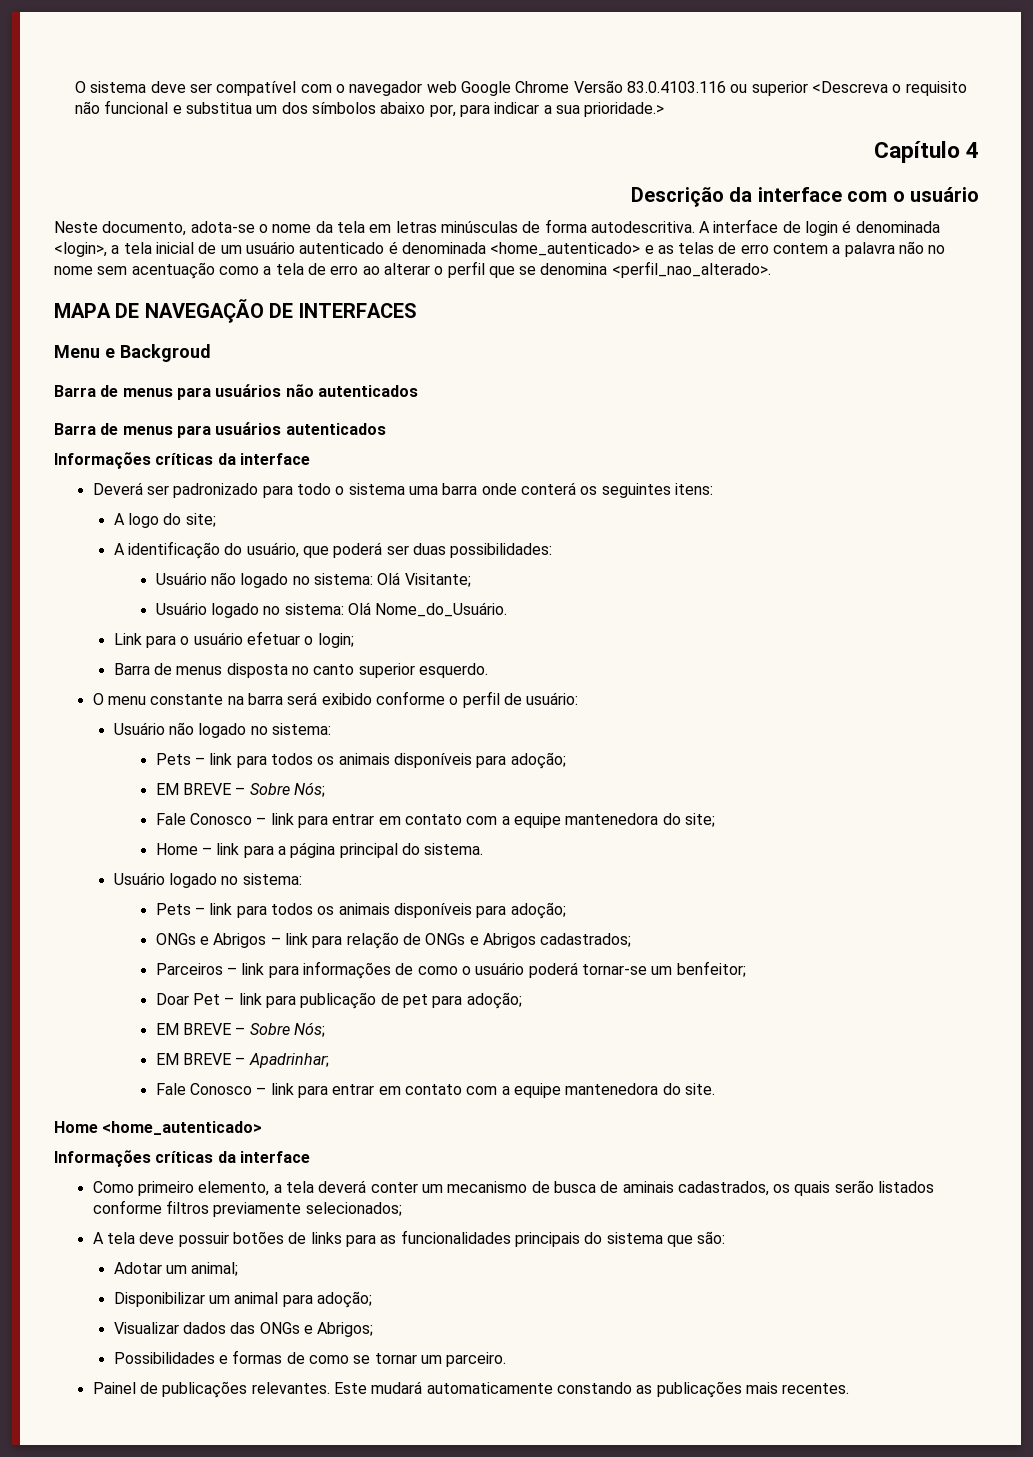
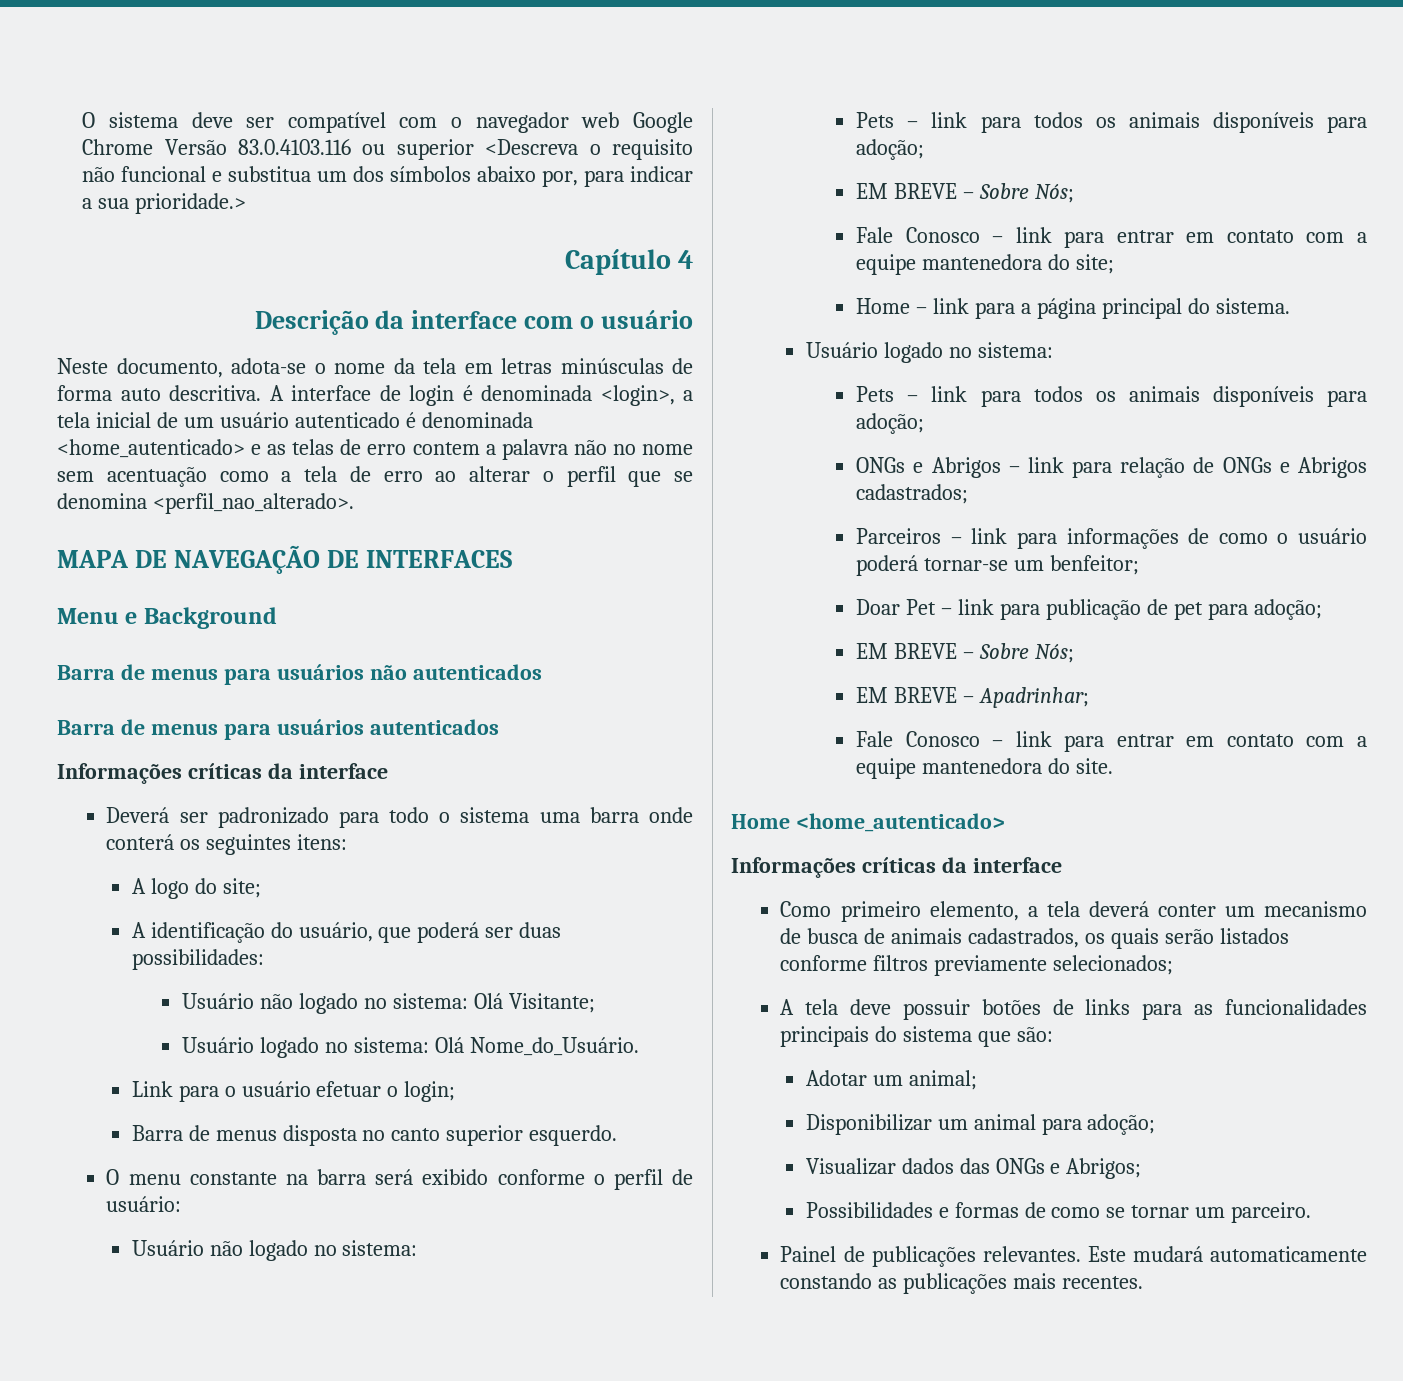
- Neste documento, adota-se o nome da tela em letras minúsculas de forma autodescritiva.
+ Neste documento, adota-se o nome da tela em letras minúsculas de forma auto descritiva.
- Menu e Backgroud
+ Menu e Background
- Como primeiro elemento, a tela deverá conter um mecanismo de busca de aminais cadastrados, os quais serão listados conforme filtros previamente selecionados;
+ Como primeiro elemento, a tela deverá conter um mecanismo de busca de animais cadastrados, os quais serão listados conforme filtros previamente selecionados;

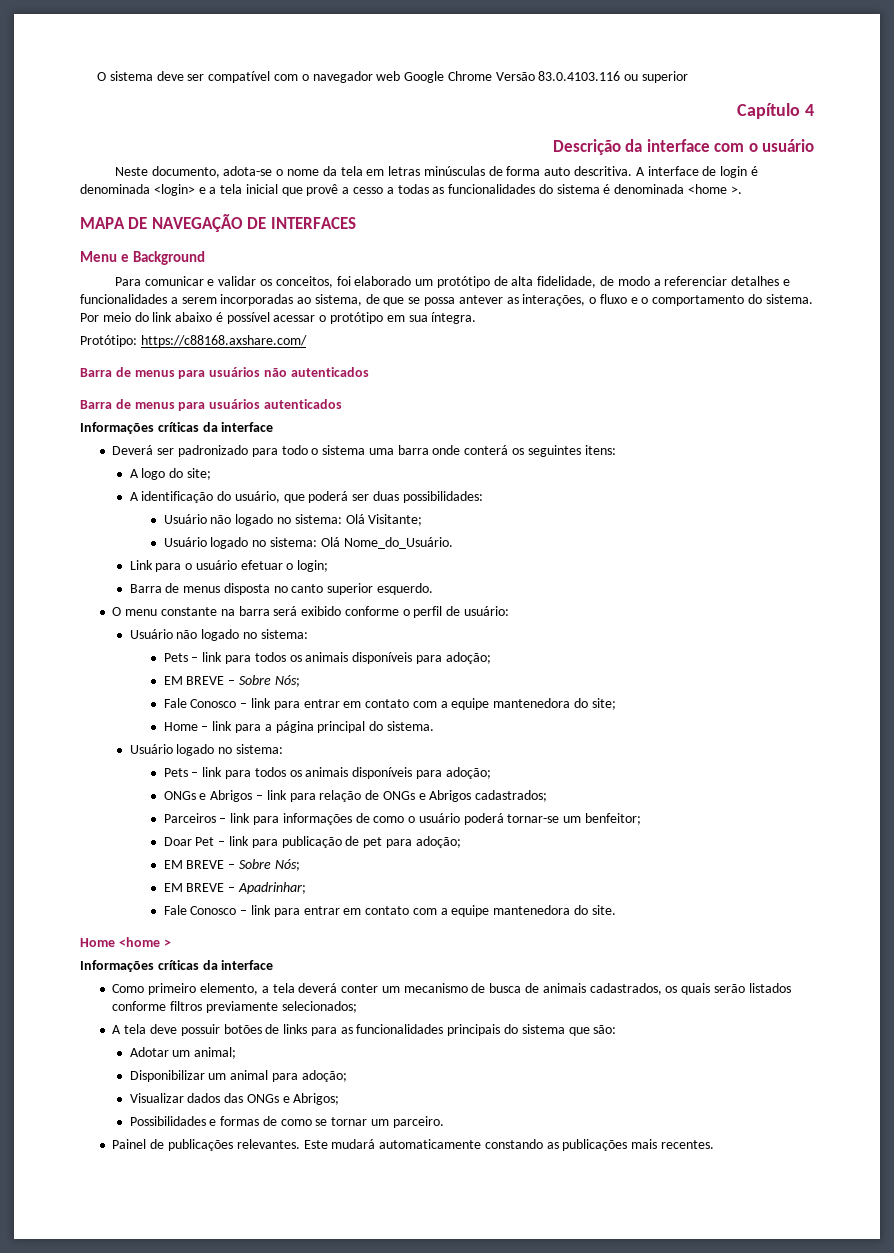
- O sistema deve ser compatível com o navegador web Google Chrome Versão 83.0.4103.116 ou superior <Descreva o requisito não funcional e substitua um dos símbolos abaixo por, para indicar a sua prioridade.>
+ O sistema deve ser compatível com o navegador web Google Chrome Versão 83.0.4103.116 ou superior
- A interface de login é denominada <login>, a tela inicial de um usuário autenticado é denominada <home_autenticado> e as telas de erro contem a palavra não no nome sem acentuação como a tela de erro ao alterar o perfil que se denomina <perfil_nao_alterado>.
+ A interface de login é denominada <login> e a tela inicial que provê a cesso a todas as funcionalidades do sistema é denominada <home >.
+ Para comunicar e validar os conceitos, foi elaborado um protótipo de alta fidelidade, de modo a referenciar detalhes e funcionalidades a serem incorporadas ao sistema, de que se possa antever as interações, o fluxo e o comportamento do sistema. Por meio do link abaixo é possível acessar o protótipo em sua íntegra.
+ Protótipo: https://c88168.axshare.com/
- Home <home_autenticado>
+ Home <home >

